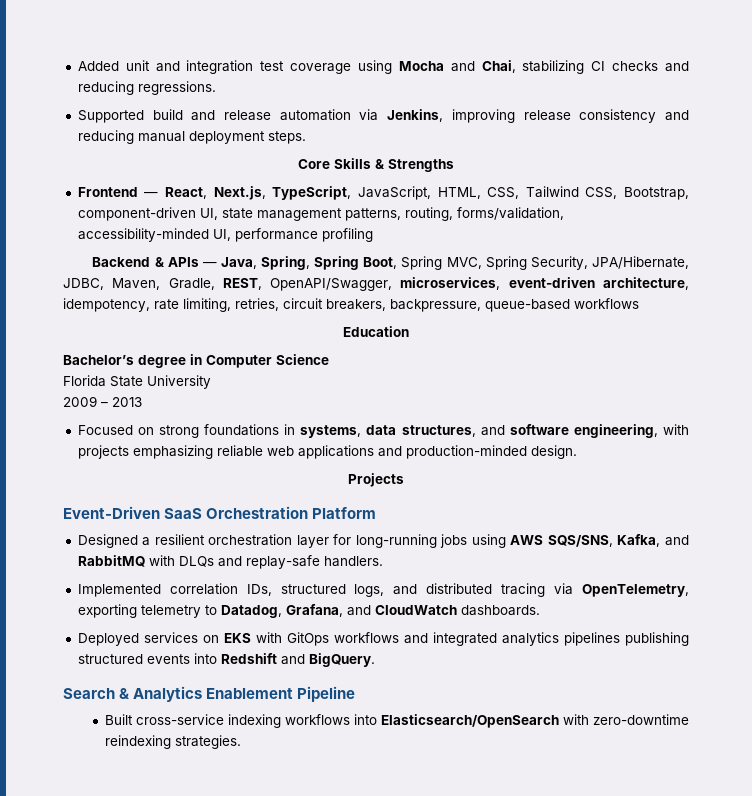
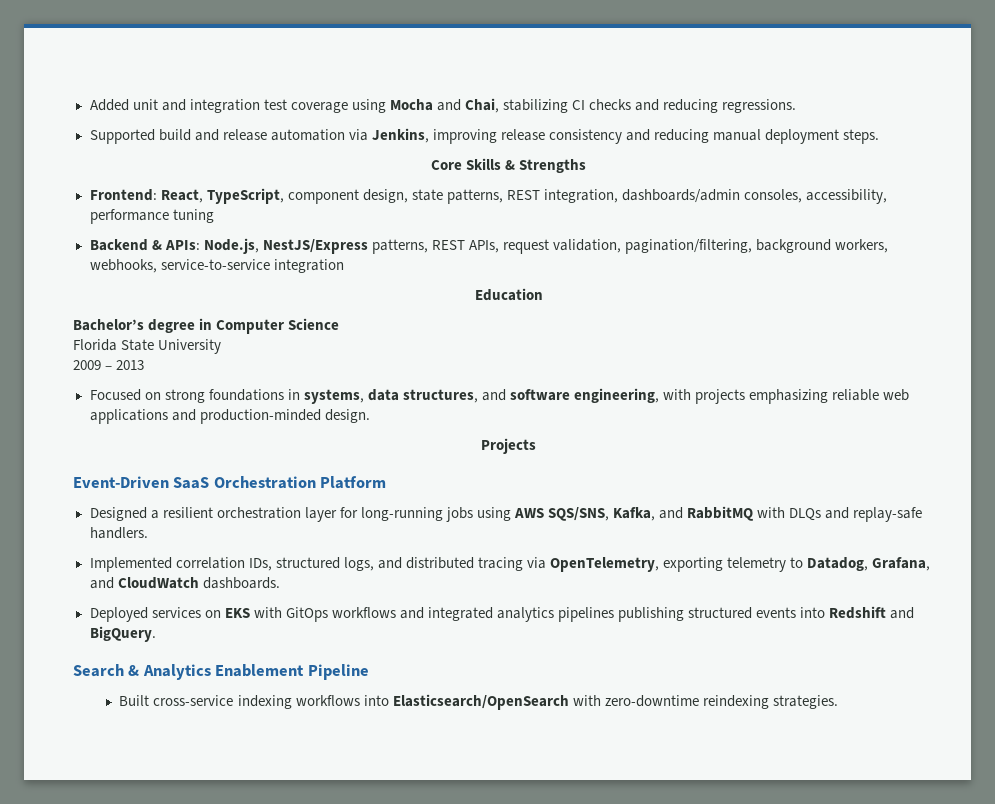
- Frontend — React, Next.js, TypeScript, JavaScript, HTML, CSS, Tailwind CSS, Bootstrap, component-driven UI, state management patterns, routing, forms/validation, accessibility-minded UI, performance profiling
- Backend & APIs — Java, Spring, Spring Boot, Spring MVC, Spring Security, JPA/Hibernate, JDBC, Maven, Gradle, REST, OpenAPI/Swagger, microservices, event-driven architecture, idempotency, rate limiting, retries, circuit breakers, backpressure, queue-based workflows
+ Frontend: React, TypeScript, component design, state patterns, REST integration, dashboards/admin consoles, accessibility, performance tuning
+ Backend & APIs: Node.js, NestJS/Express patterns, REST APIs, request validation, pagination/filtering, background workers, webhooks, service-to-service integration

